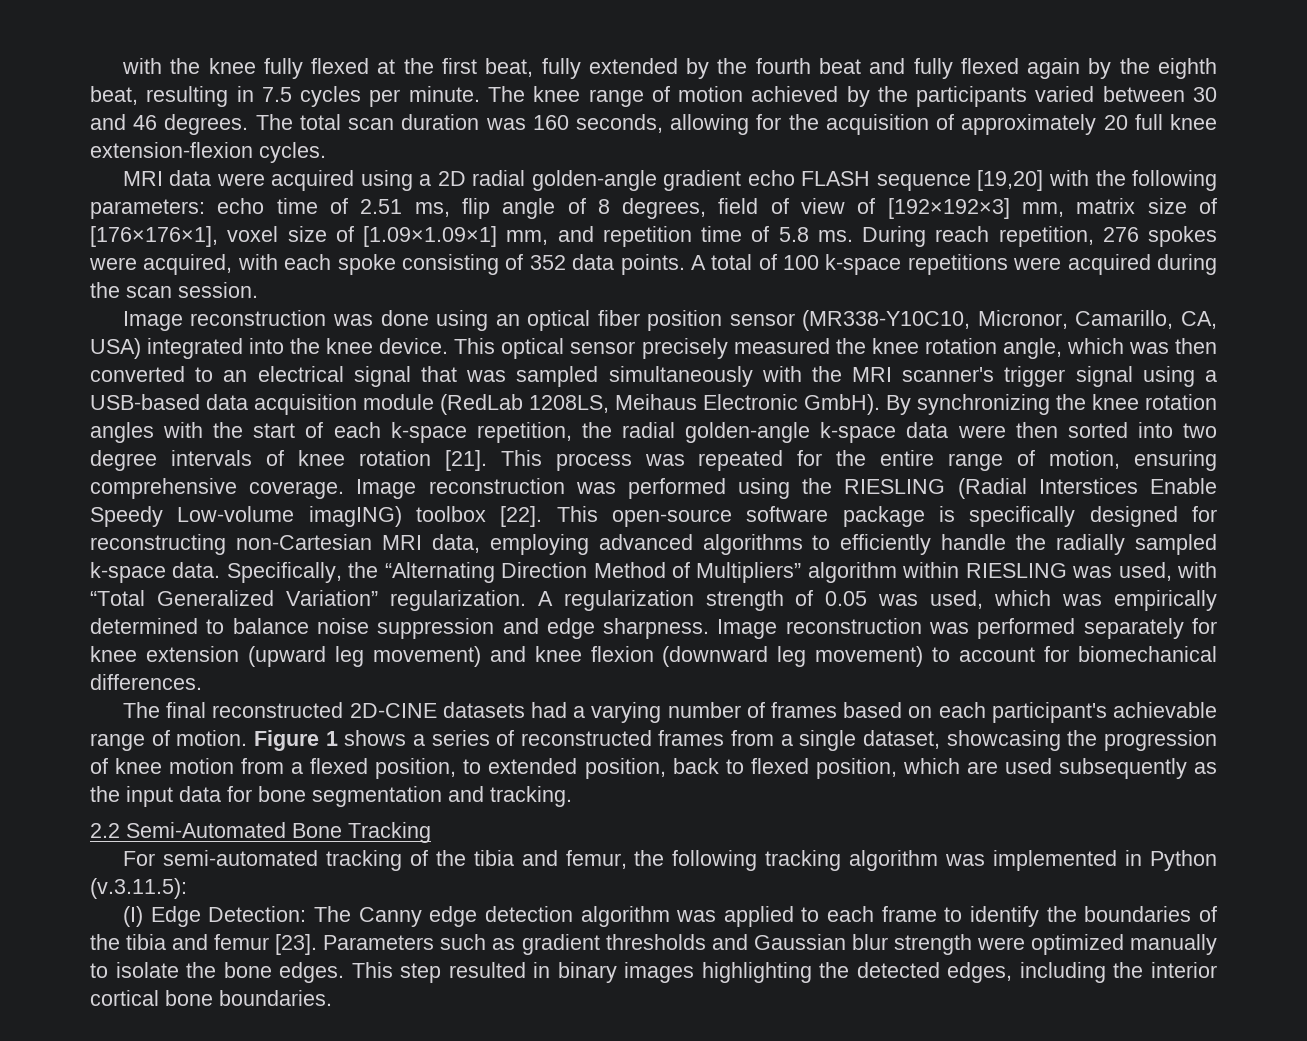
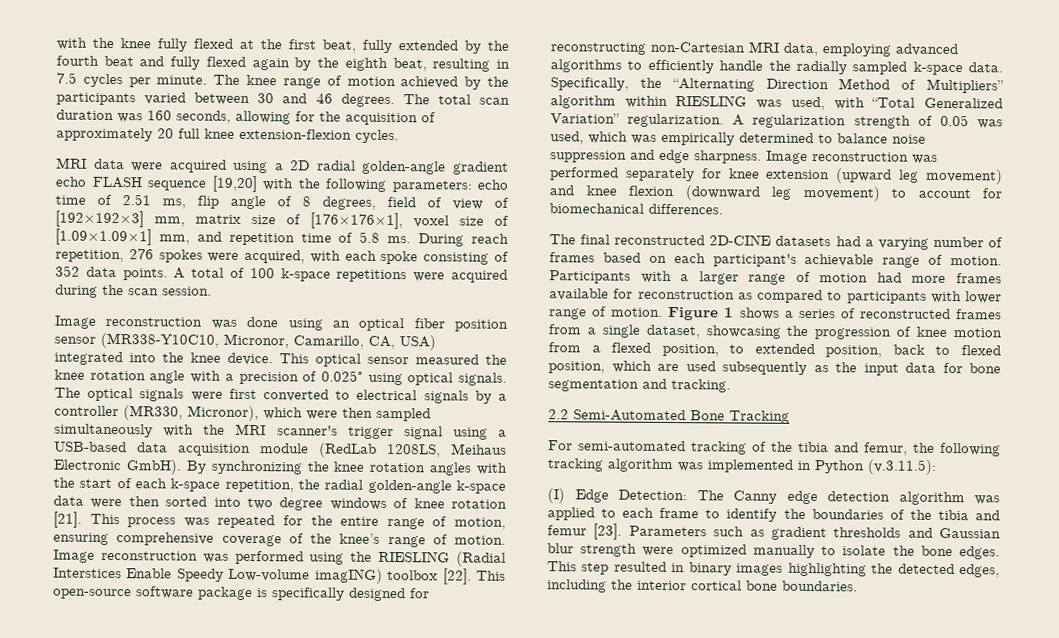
- This optical sensor precisely measured the knee rotation angle, which was then converted to an electrical signal that was sampled simultaneously with the MRI scanner's trigger signal using a USB-based data acquisition module (RedLab 1208LS, Meihaus Electronic GmbH).
+ This optical sensor measured the knee rotation angle with a precision of 0.025° using optical signals. The optical signals were first converted to electrical signals by a controller (MR330, Micronor), which were then sampled simultaneously with the MRI scanner's trigger signal using a USB-based data acquisition module (RedLab 1208LS, Meihaus Electronic GmbH).
- By synchronizing the knee rotation angles with the start of each k-space repetition, the radial golden-angle k-space data were then sorted into two degree intervals of knee rotation [21].
+ By synchronizing the knee rotation angles with the start of each k-space repetition, the radial golden-angle k-space data were then sorted into two degree windows of knee rotation [21].
- This process was repeated for the entire range of motion, ensuring comprehensive coverage.
+ This process was repeated for the entire range of motion, ensuring comprehensive coverage of the knee’s range of motion.
+ Participants with a larger range of motion had more frames available for reconstruction as compared to participants with lower range of motion.

